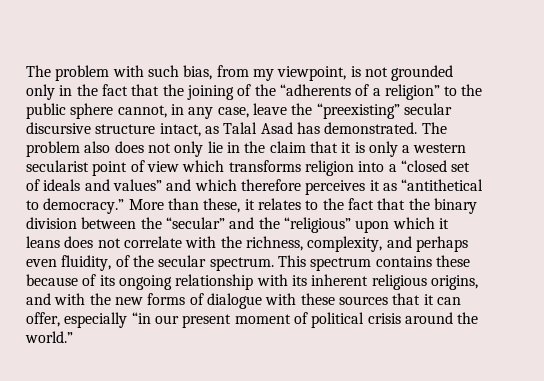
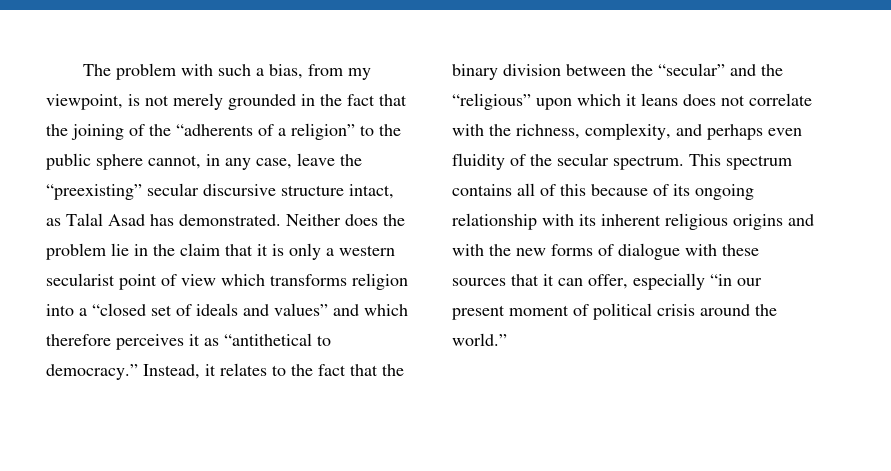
- The problem with such bias, from my viewpoint, is not grounded only in the fact that the joining of the “adherents of a religion” to the public sphere cannot, in any case, leave the “preexisting” secular discursive structure intact, as Talal Asad has demonstrated.
+ The problem with such a bias, from my viewpoint, is not merely grounded in the fact that the joining of the “adherents of a religion” to the public sphere cannot, in any case, leave the “preexisting” secular discursive structure intact, as Talal Asad has demonstrated.
- The problem also does not only lie in the claim that it is only a western secularist point of view which transforms religion into a “closed set of ideals and values” and which therefore perceives it as “antithetical to democracy.”
+ Neither does the problem lie in the claim that it is only a western secularist point of view which transforms religion into a “closed set of ideals and values” and which therefore perceives it as “antithetical to democracy.”
- More than these, it relates to the fact that the binary division between the “secular” and the “religious” upon which it leans does not correlate with the richness, complexity, and perhaps even fluidity, of the secular spectrum.
+ Instead, it relates to the fact that the binary division between the “secular” and the “religious” upon which it leans does not correlate with the richness, complexity, and perhaps even fluidity of the secular spectrum.
- This spectrum contains these because of its ongoing relationship with its inherent religious origins, and with the new forms of dialogue with these sources that it can offer, especially “in our present moment of political crisis around the world.”
+ This spectrum contains all of this because of its ongoing relationship with its inherent religious origins and with the new forms of dialogue with these sources that it can offer, especially “in our present moment of political crisis around the world.”

